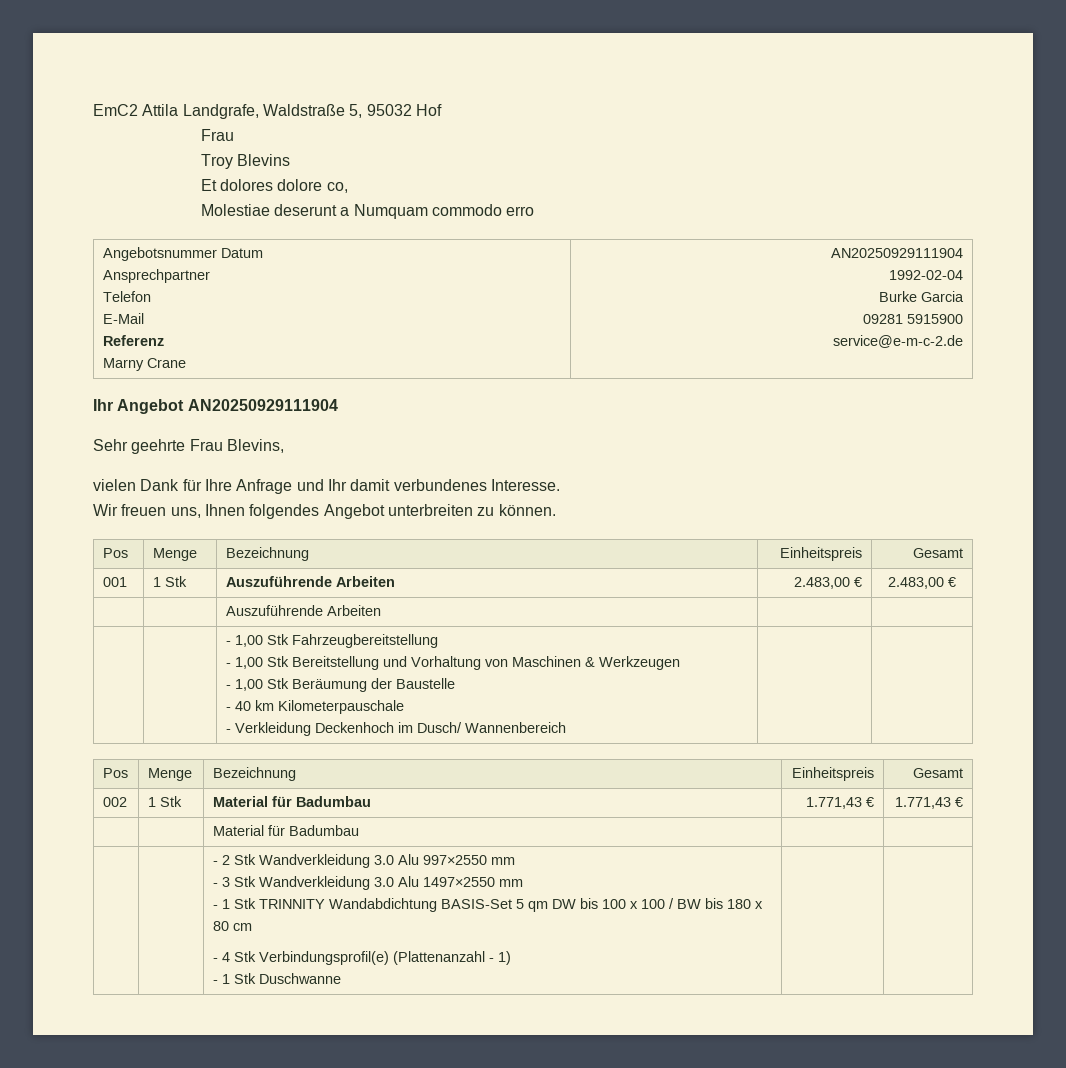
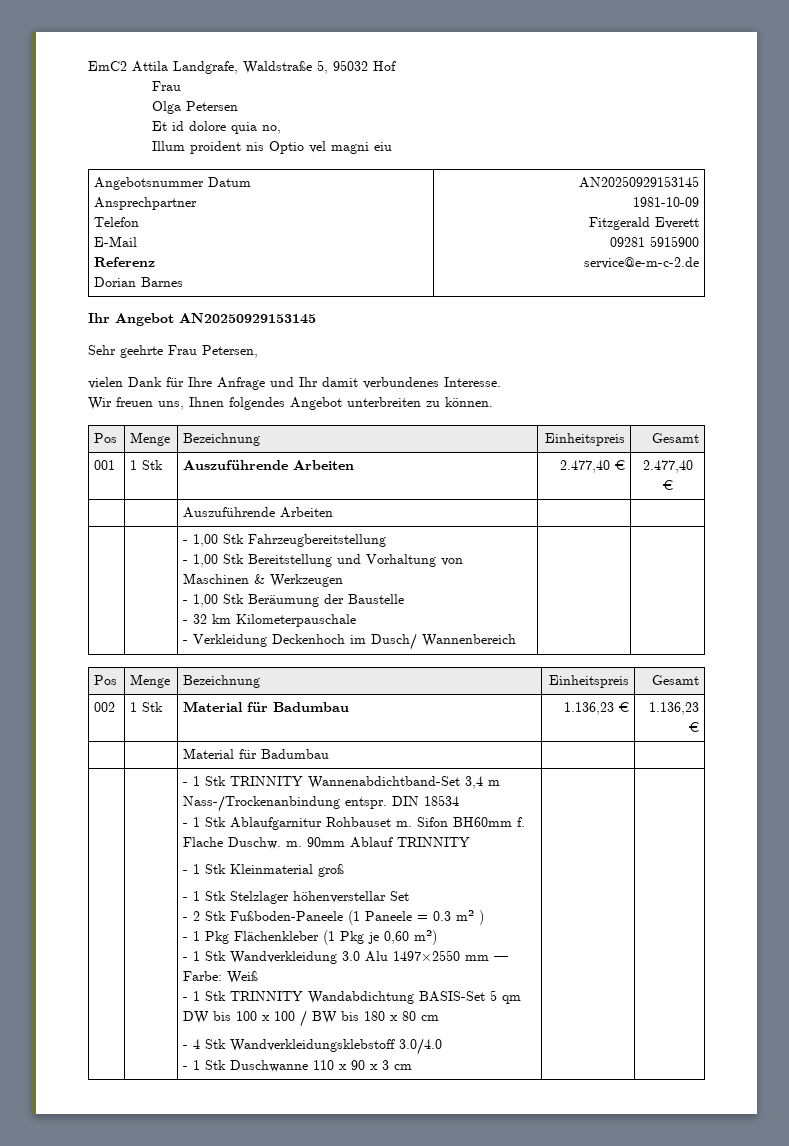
- Troy Blevins
+ Olga Petersen
- Et dolores dolore co,
- Molestiae deserunt a Numquam commodo erro
+ Et id dolore quia no,
+ Illum proident nis Optio vel magni eiu
  Angebotsnummer Datum
  Ansprechpartner
  Telefon
  E-Mail
  Referenz
- Marny Crane | AN20250929111904
- 1992-02-04
- Burke Garcia
+ Dorian Barnes | AN20250929153145
+ 1981-10-09
+ Fitzgerald Everett
- Ihr Angebot AN20250929111904
+ Ihr Angebot AN20250929153145
- Sehr geehrte Frau Blevins,
+ Sehr geehrte Frau Petersen,
- 001 | 1 Stk | Auszuführende Arbeiten | 2.483,00 € | 2.483,00 €
+ 001 | 1 Stk | Auszuführende Arbeiten | 2.477,40 € | 2.477,40 €
  | | - 1,00 Stk Fahrzeugbereitstellung
  - 1,00 Stk Bereitstellung und Vorhaltung von Maschinen & Werkzeugen
  - 1,00 Stk Beräumung der Baustelle
- - 40 km Kilometerpauschale
+ - 32 km Kilometerpauschale
- 002 | 1 Stk | Material für Badumbau | 1.771,43 € | 1.771,43 €
+ 002 | 1 Stk | Material für Badumbau | 1.136,23 € | 1.136,23 €
- - 2 Stk Wandverkleidung 3.0 Alu 997×2550 mm
- - 3 Stk Wandverkleidung 3.0 Alu 1497×2550 mm
+ - 1 Stk TRINNITY Wannenabdichtband-Set 3,4 m Nass-/Trockenanbindung entspr. DIN 18534
+ - 1 Stk Ablaufgarnitur Rohbauset m. Sifon BH60mm f. Flache Duschw. m. 90mm Ablauf TRINNITY
+ - 1 Stk Kleinmaterial groß
+ - 1 Stk Stelzlager höhenverstellar Set
+ - 2 Stk Fußboden-Paneele (1 Paneele = 0.3 m² )
+ - 1 Pkg Flächenkleber (1 Pkg je 0,60 m²)
+ - 1 Stk Wandverkleidung 3.0 Alu 1497×2550 mm — Farbe: Weiß
- - 4 Stk Verbindungsprofil(e) (Plattenanzahl - 1)
+ - 4 Stk Wandverkleidungsklebstoff 3.0/4.0
- - 1 Stk Duschwanne
+ - 1 Stk Duschwanne 110 x 90 x 3 cm

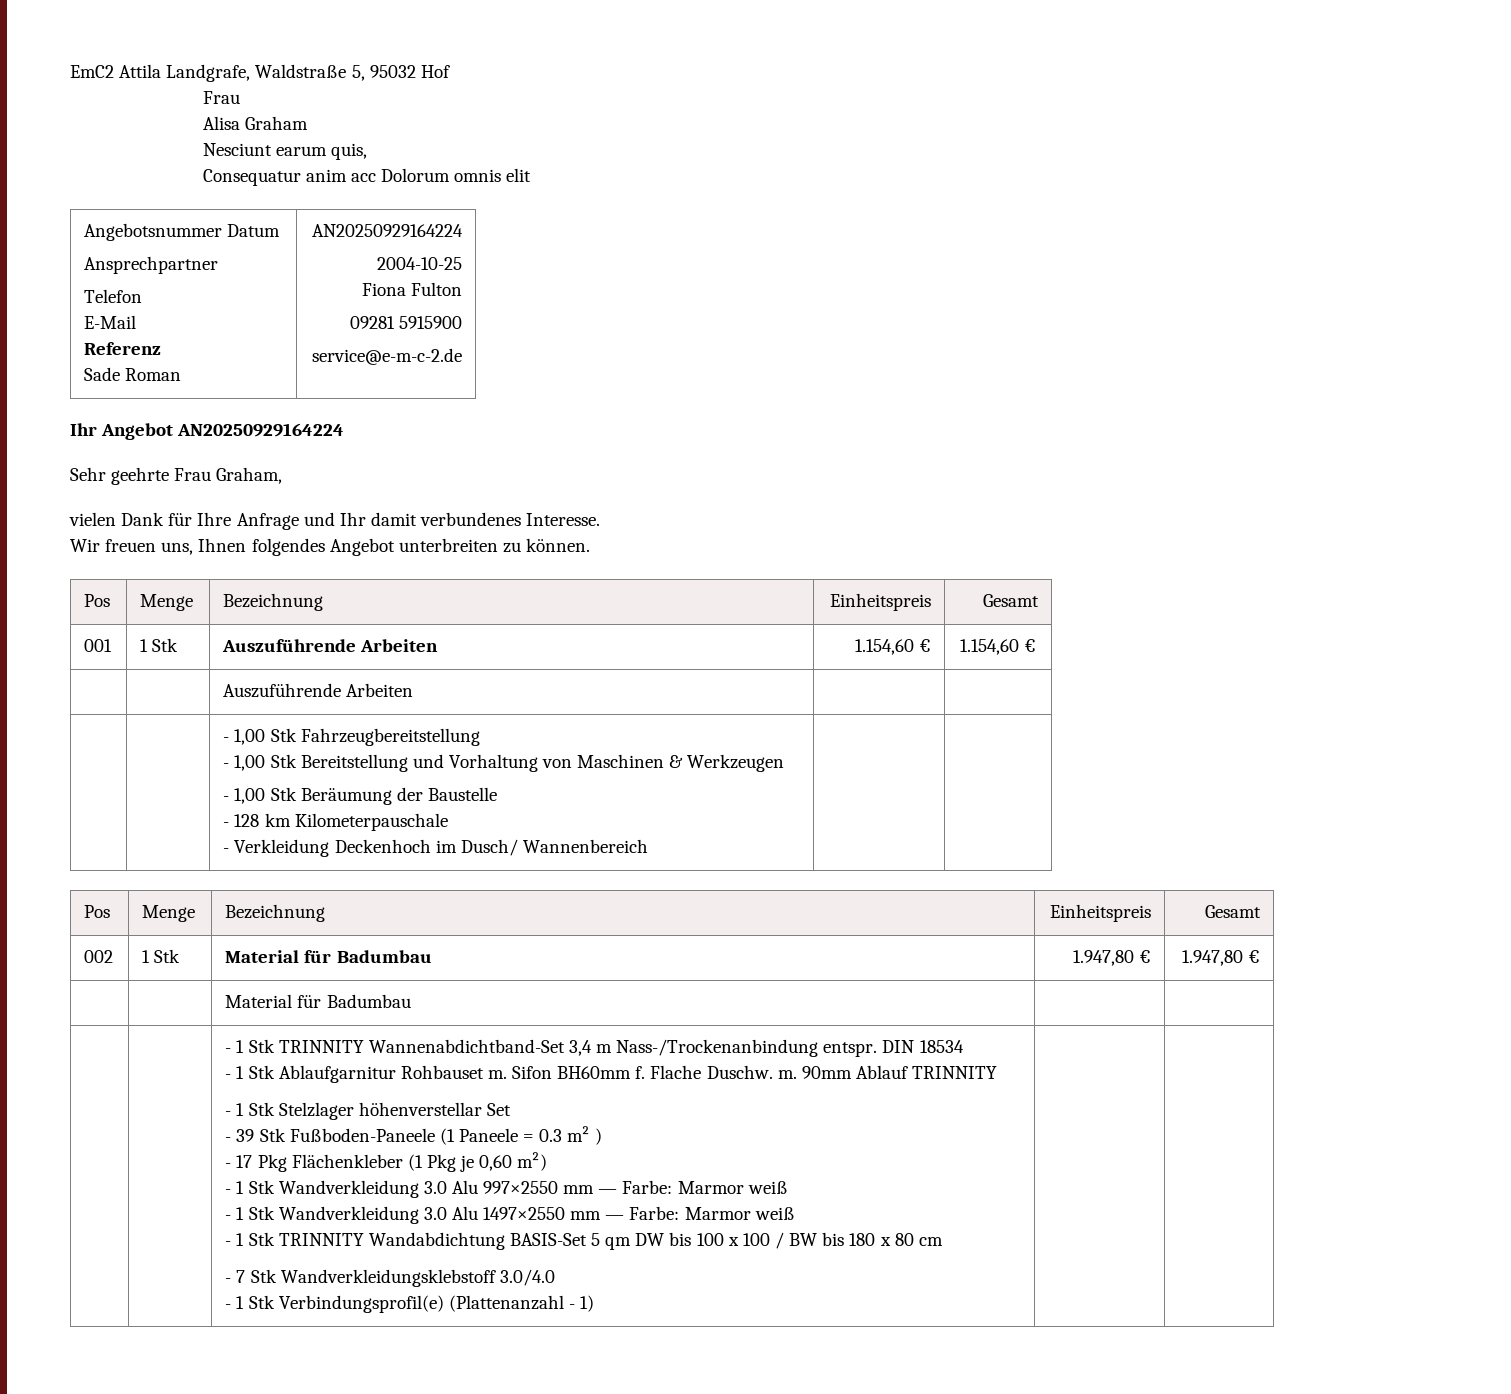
- Olga Petersen
- Et id dolore quia no,
- Illum proident nis Optio vel magni eiu
+ Alisa Graham
+ Nesciunt earum quis,
+ Consequatur anim acc Dolorum omnis elit
  Angebotsnummer Datum
  Ansprechpartner
  Telefon
  E-Mail
  Referenz
- Dorian Barnes | AN20250929153145
- 1981-10-09
- Fitzgerald Everett
+ Sade Roman | AN20250929164224
+ 2004-10-25
+ Fiona Fulton
- Ihr Angebot AN20250929153145
+ Ihr Angebot AN20250929164224
- Sehr geehrte Frau Petersen,
+ Sehr geehrte Frau Graham,
- 001 | 1 Stk | Auszuführende Arbeiten | 2.477,40 € | 2.477,40 €
+ 001 | 1 Stk | Auszuführende Arbeiten | 1.154,60 € | 1.154,60 €
  | | - 1,00 Stk Fahrzeugbereitstellung
  - 1,00 Stk Bereitstellung und Vorhaltung von Maschinen & Werkzeugen
  - 1,00 Stk Beräumung der Baustelle
- - 32 km Kilometerpauschale
+ - 128 km Kilometerpauschale
- 002 | 1 Stk | Material für Badumbau | 1.136,23 € | 1.136,23 €
+ 002 | 1 Stk | Material für Badumbau | 1.947,80 € | 1.947,80 €
- - 1 Stk Kleinmaterial groß
- - 2 Stk Fußboden-Paneele (1 Paneele = 0.3 m² )
+ - 39 Stk Fußboden-Paneele (1 Paneele = 0.3 m² )
- - 1 Pkg Flächenkleber (1 Pkg je 0,60 m²)
+ - 17 Pkg Flächenkleber (1 Pkg je 0,60 m²)
+ - 1 Stk Wandverkleidung 3.0 Alu 997×2550 mm — Farbe: Marmor weiß
- - 1 Stk Wandverkleidung 3.0 Alu 1497×2550 mm — Farbe: Weiß
+ - 1 Stk Wandverkleidung 3.0 Alu 1497×2550 mm — Farbe: Marmor weiß
- - 4 Stk Wandverkleidungsklebstoff 3.0/4.0
+ - 7 Stk Wandverkleidungsklebstoff 3.0/4.0
- - 1 Stk Duschwanne 110 x 90 x 3 cm
+ - 1 Stk Verbindungsprofil(e) (Plattenanzahl - 1)

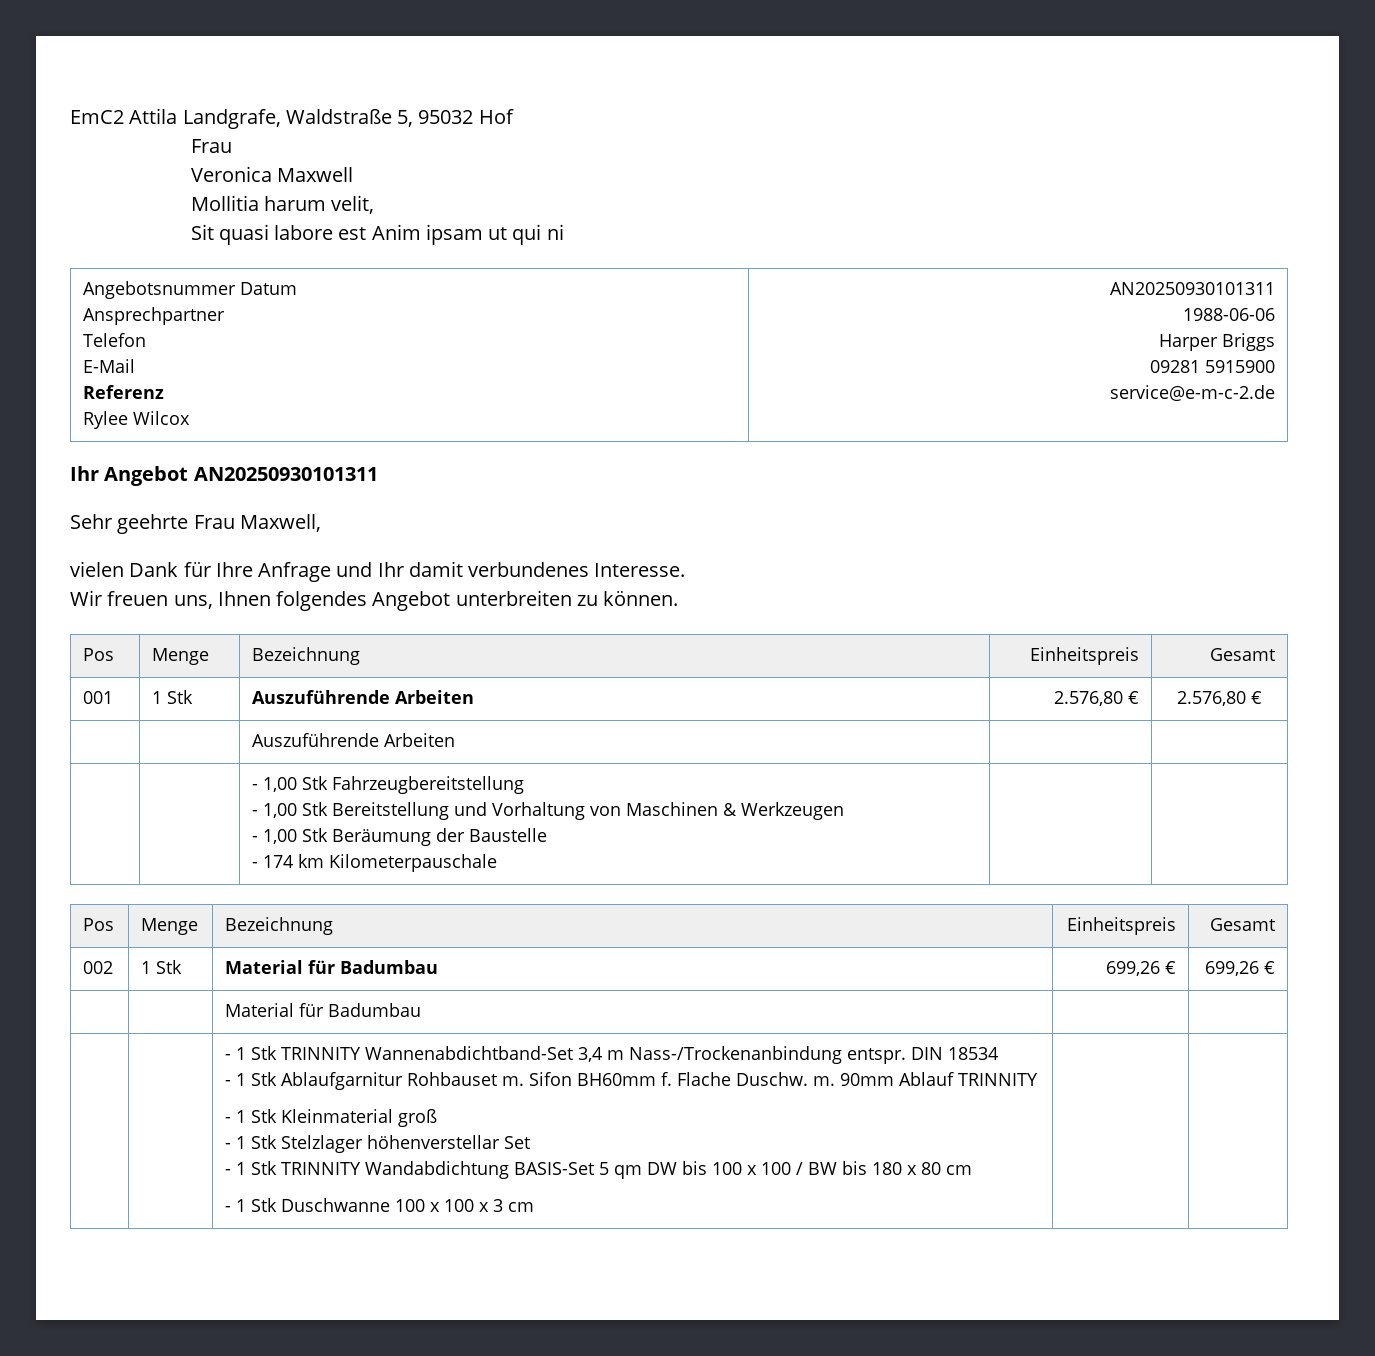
- Alisa Graham
- Nesciunt earum quis,
- Consequatur anim acc Dolorum omnis elit
+ Veronica Maxwell
+ Mollitia harum velit,
+ Sit quasi labore est Anim ipsam ut qui ni
  Angebotsnummer Datum
  Ansprechpartner
  Telefon
  E-Mail
  Referenz
- Sade Roman | AN20250929164224
- 2004-10-25
- Fiona Fulton
+ Rylee Wilcox | AN20250930101311
+ 1988-06-06
+ Harper Briggs
- Ihr Angebot AN20250929164224
+ Ihr Angebot AN20250930101311
- Sehr geehrte Frau Graham,
+ Sehr geehrte Frau Maxwell,
- 001 | 1 Stk | Auszuführende Arbeiten | 1.154,60 € | 1.154,60 €
+ 001 | 1 Stk | Auszuführende Arbeiten | 2.576,80 € | 2.576,80 €
  | | - 1,00 Stk Fahrzeugbereitstellung
  - 1,00 Stk Bereitstellung und Vorhaltung von Maschinen & Werkzeugen
  - 1,00 Stk Beräumung der Baustelle
- - 128 km Kilometerpauschale
- - Verkleidung Deckenhoch im Dusch/ Wannenbereich | |
+ - 174 km Kilometerpauschale | |
- 002 | 1 Stk | Material für Badumbau | 1.947,80 € | 1.947,80 €
+ 002 | 1 Stk | Material für Badumbau | 699,26 € | 699,26 €
+ - 1 Stk Kleinmaterial groß
  - 1 Stk Stelzlager höhenverstellar Set
- - 39 Stk Fußboden-Paneele (1 Paneele = 0.3 m² )
- - 17 Pkg Flächenkleber (1 Pkg je 0,60 m²)
- - 1 Stk Wandverkleidung 3.0 Alu 997×2550 mm — Farbe: Marmor weiß
- - 1 Stk Wandverkleidung 3.0 Alu 1497×2550 mm — Farbe: Marmor weiß
- - 7 Stk Wandverkleidungsklebstoff 3.0/4.0
- - 1 Stk Verbindungsprofil(e) (Plattenanzahl - 1)
+ - 1 Stk Duschwanne 100 x 100 x 3 cm

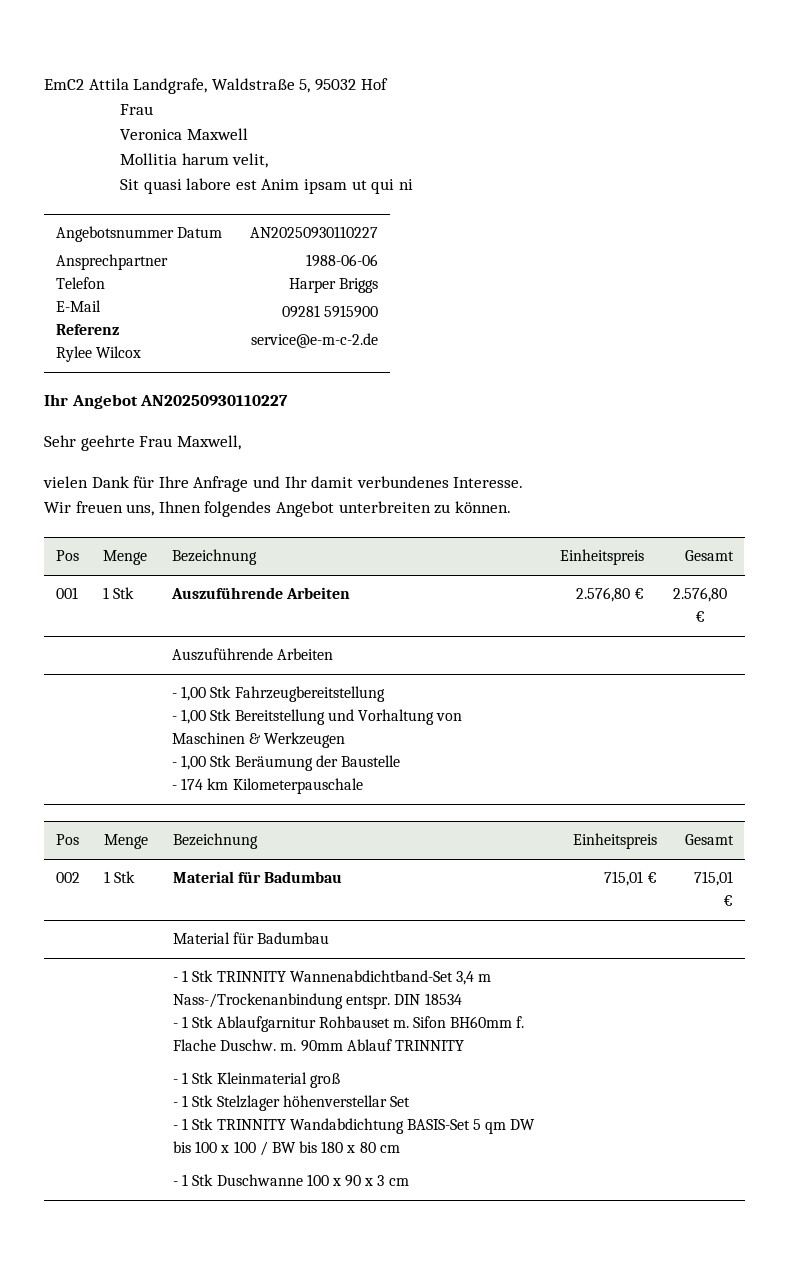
  Angebotsnummer Datum
  Ansprechpartner
  Telefon
  E-Mail
  Referenz
- Rylee Wilcox | AN20250930101311
+ Rylee Wilcox | AN20250930110227
- Ihr Angebot AN20250930101311
+ Ihr Angebot AN20250930110227
- 002 | 1 Stk | Material für Badumbau | 699,26 € | 699,26 €
+ 002 | 1 Stk | Material für Badumbau | 715,01 € | 715,01 €
- - 1 Stk Duschwanne 100 x 100 x 3 cm
+ - 1 Stk Duschwanne 100 x 90 x 3 cm

